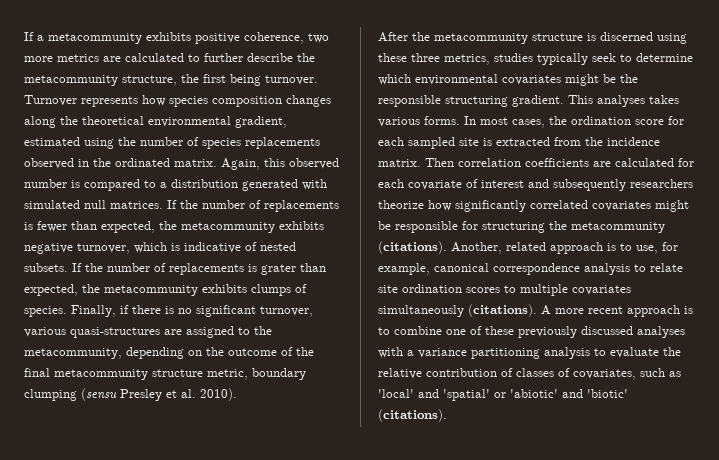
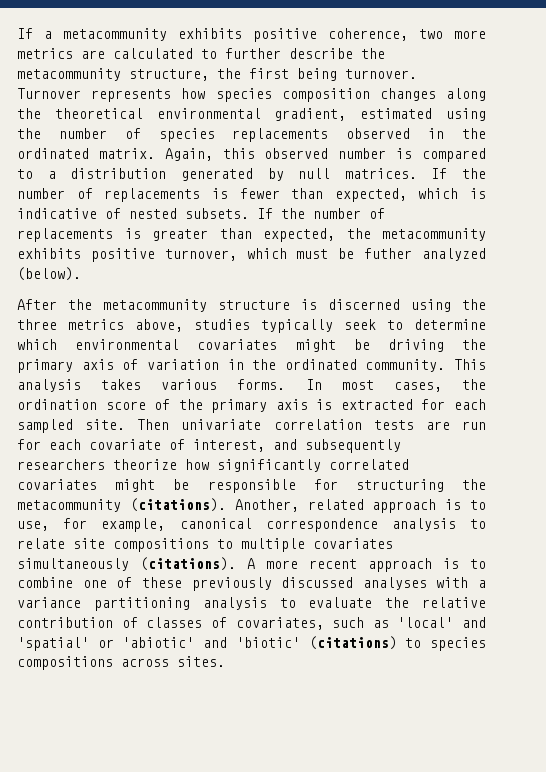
- Again, this observed number is compared to a distribution generated with simulated null matrices.
+ Again, this observed number is compared to a distribution generated by null matrices.
- If the number of replacements is fewer than expected, the metacommunity exhibits negative turnover, which is indicative of nested subsets.
+ If the number of replacements is fewer than expected, which is indicative of nested subsets.
- If the number of replacements is grater than expected, the metacommunity exhibits clumps of species. Finally, if there is no significant turnover, various quasi-structures are assigned to the metacommunity, depending on the outcome of the final metacommunity structure metric, boundary clumping (sensu Presley et al. 2010).
+ If the number of replacements is greater than expected, the metacommunity exhibits positive turnover, which must be futher analyzed (below).
- After the metacommunity structure is discerned using these three metrics, studies typically seek to determine which environmental covariates might be the responsible structuring gradient. This analyses takes various forms.
+ After the metacommunity structure is discerned using the three metrics above, studies typically seek to determine which environmental covariates might be driving the primary axis of variation in the ordinated community. This analysis takes various forms.
- In most cases, the ordination score for each sampled site is extracted from the incidence matrix. Then correlation coefficients are calculated for each covariate of interest and subsequently researchers theorize how significantly correlated covariates might be responsible for structuring the metacommunity (citations).
+ In most cases, the ordination score of the primary axis is extracted for each sampled site. Then univariate correlation tests are run for each covariate of interest, and subsequently researchers theorize how significantly correlated covariates might be responsible for structuring the metacommunity (citations).
- Another, related approach is to use, for example, canonical correspondence analysis to relate site ordination scores to multiple covariates simultaneously (citations).
+ Another, related approach is to use, for example, canonical correspondence analysis to relate site compositions to multiple covariates simultaneously (citations).
- A more recent approach is to combine one of these previously discussed analyses with a variance partitioning analysis to evaluate the relative contribution of classes of covariates, such as 'local' and 'spatial' or 'abiotic' and 'biotic' (citations).
+ A more recent approach is to combine one of these previously discussed analyses with a variance partitioning analysis to evaluate the relative contribution of classes of covariates, such as 'local' and 'spatial' or 'abiotic' and 'biotic' (citations) to species compositions across sites.

